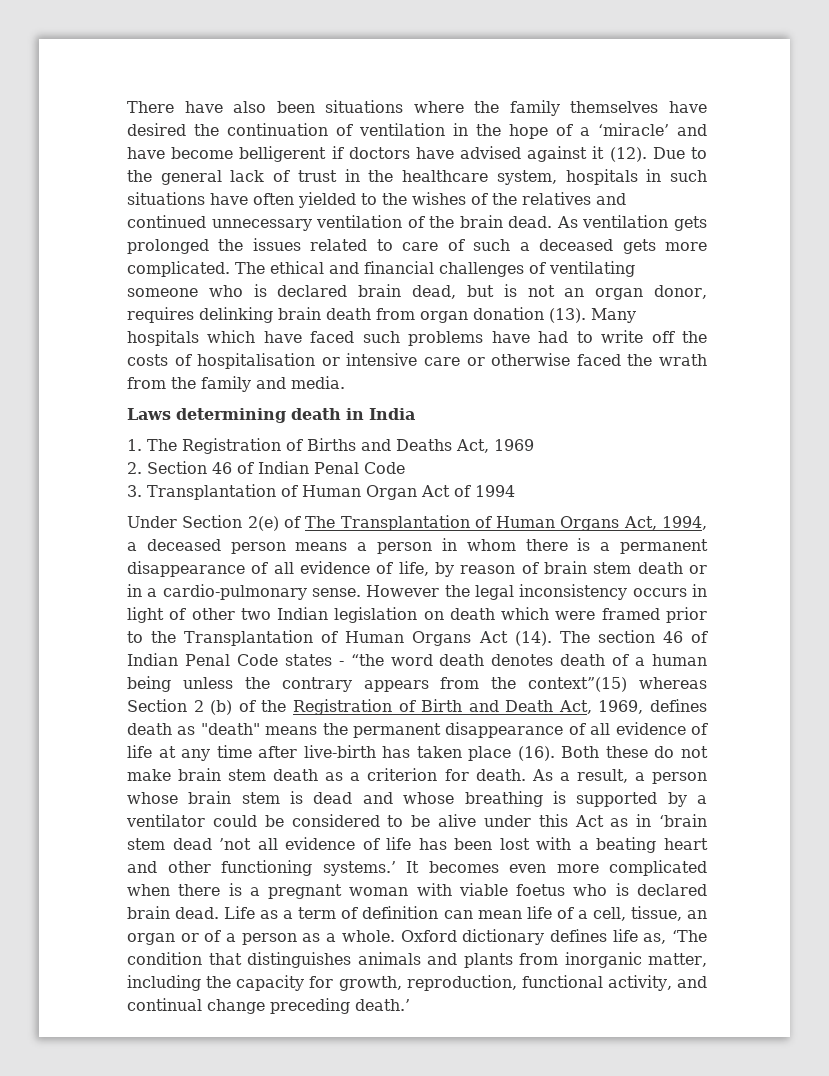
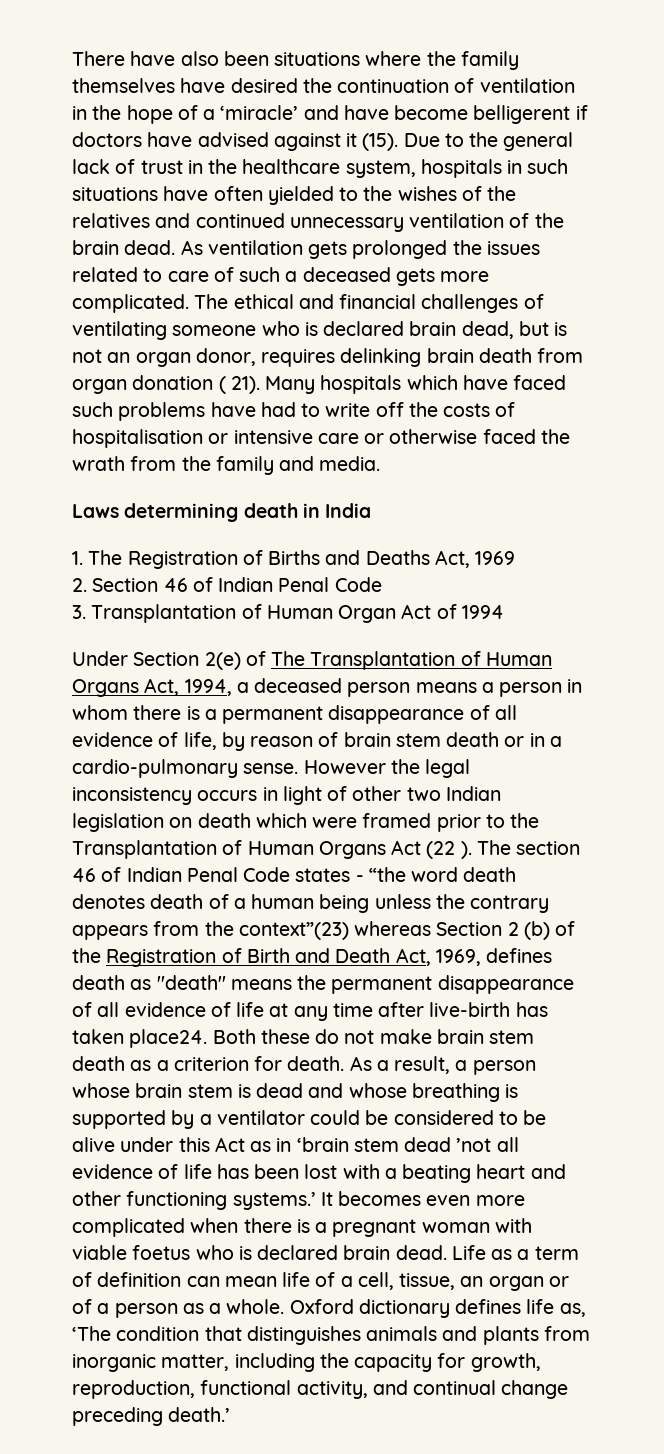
- There have also been situations where the family themselves have desired the continuation of ventilation in the hope of a ‘miracle’ and have become belligerent if doctors have advised against it (12).
+ There have also been situations where the family themselves have desired the continuation of ventilation in the hope of a ‘miracle’ and have become belligerent if doctors have advised against it (15).
- The ethical and financial challenges of ventilating someone who is declared brain dead, but is not an organ donor, requires delinking brain death from organ donation (13).
+ The ethical and financial challenges of ventilating someone who is declared brain dead, but is not an organ donor, requires delinking brain death from organ donation ( 21).
- However the legal inconsistency occurs in light of other two Indian legislation on death which were framed prior to the Transplantation of Human Organs Act (14).
+ However the legal inconsistency occurs in light of other two Indian legislation on death which were framed prior to the Transplantation of Human Organs Act (22 ).
- The section 46 of Indian Penal Code states - “the word death denotes death of a human being unless the contrary appears from the context”(15) whereas Section 2 (b) of the Registration of Birth and Death Act, 1969, defines death as "death" means the permanent disappearance of all evidence of life at any time after live-birth has taken place (16).
+ The section 46 of Indian Penal Code states - “the word death denotes death of a human being unless the contrary appears from the context”(23) whereas Section 2 (b) of the Registration of Birth and Death Act, 1969, defines death as "death" means the permanent disappearance of all evidence of life at any time after live-birth has taken place24.

